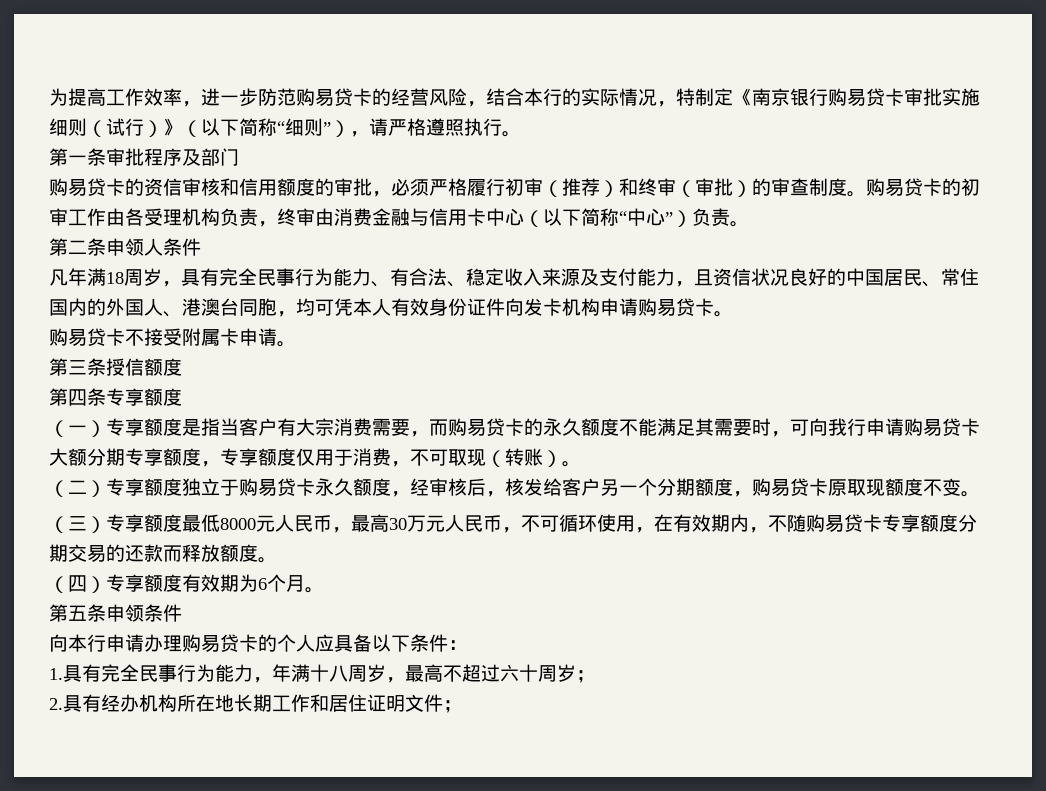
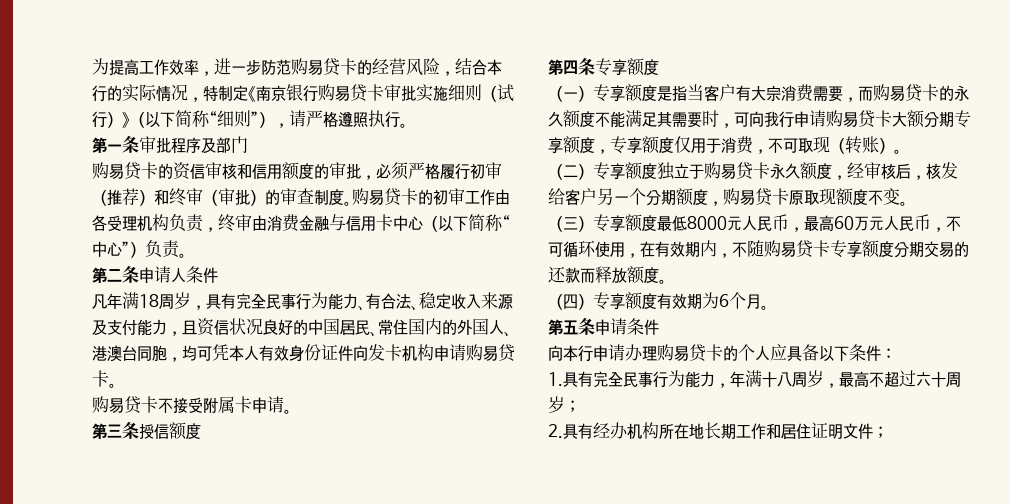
- 第二条申领人条件
+ 第二条申请人条件
- （三）专享额度最低8000元人民币，最高30万元人民币，不可循环使用，在有效期内，不随购易贷卡专享额度分期交易的还款而释放额度。
+ （三）专享额度最低8000元人民币，最高60万元人民币，不可循环使用，在有效期内，不随购易贷卡专享额度分期交易的还款而释放额度。
- 第五条申领条件
+ 第五条申请条件

